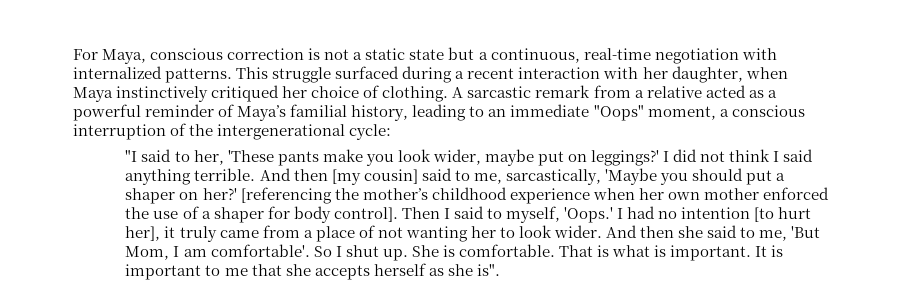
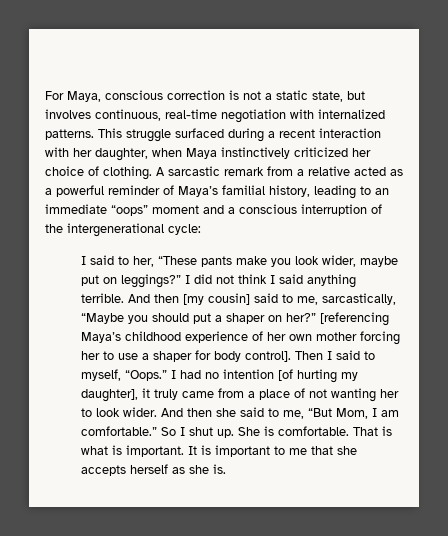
- For Maya, conscious correction is not a static state but a continuous, real-time negotiation with internalized patterns.
+ For Maya, conscious correction is not a static state, but involves continuous, real-time negotiation with internalized patterns.
- This struggle surfaced during a recent interaction with her daughter, when Maya instinctively critiqued her choice of clothing.
+ This struggle surfaced during a recent interaction with her daughter, when Maya instinctively criticized her choice of clothing.
- A sarcastic remark from a relative acted as a powerful reminder of Maya’s familial history, leading to an immediate "Oops" moment, a conscious interruption of the intergenerational cycle:
+ A sarcastic remark from a relative acted as a powerful reminder of Maya’s familial history, leading to an immediate “oops” moment and a conscious interruption of the intergenerational cycle:
- "I said to her, 'These pants make you look wider, maybe put on leggings?'
+ I said to her, “These pants make you look wider, maybe put on leggings?”
- And then [my cousin] said to me, sarcastically, 'Maybe you should put a shaper on her?' [referencing the mother’s childhood experience when her own mother enforced the use of a shaper for body control].
+ And then [my cousin] said to me, sarcastically, “Maybe you should put a shaper on her?” [referencing Maya’s childhood experience of her own mother forcing her to use a shaper for body control].
- Then I said to myself, 'Oops.'
+ Then I said to myself, “Oops.”
- I had no intention [to hurt her], it truly came from a place of not wanting her to look wider.
+ I had no intention [of hurting my daughter], it truly came from a place of not wanting her to look wider.
- And then she said to me, 'But Mom, I am comfortable'.
+ And then she said to me, “But Mom, I am comfortable.”
- It is important to me that she accepts herself as she is".
+ It is important to me that she accepts herself as she is.

